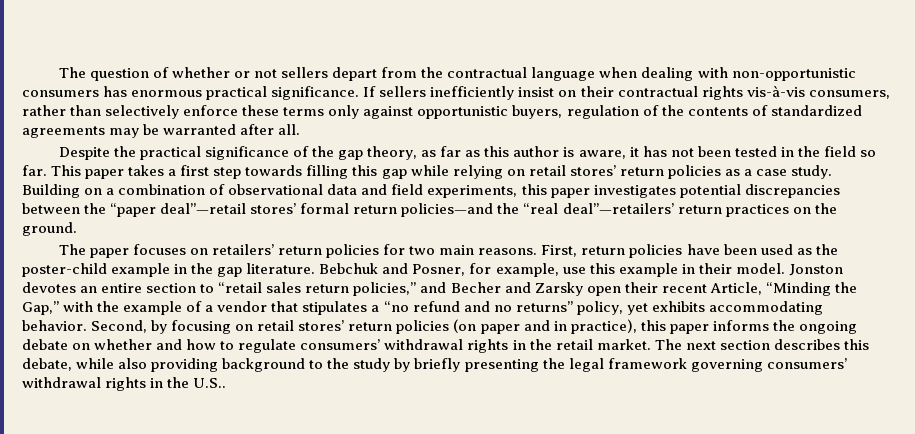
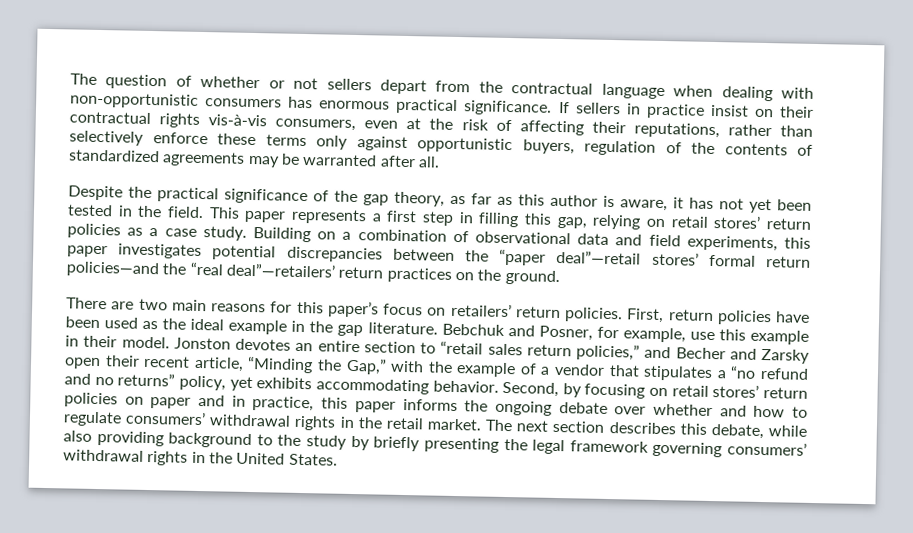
- If sellers inefficiently insist on their contractual rights vis-à-vis consumers, rather than selectively enforce these terms only against opportunistic buyers, regulation of the contents of standardized agreements may be warranted after all.
+ If sellers in practice insist on their contractual rights vis-à-vis consumers, even at the risk of affecting their reputations, rather than selectively enforce these terms only against opportunistic buyers, regulation of the contents of standardized agreements may be warranted after all.
- Despite the practical significance of the gap theory, as far as this author is aware, it has not been tested in the field so far.
+ Despite the practical significance of the gap theory, as far as this author is aware, it has not yet been tested in the field.
- This paper takes a first step towards filling this gap while relying on retail stores’ return policies as a case study.
+ This paper represents a first step in filling this gap, relying on retail stores’ return policies as a case study.
- The paper focuses on retailers’ return policies for two main reasons.
+ There are two main reasons for this paper’s focus on retailers’ return policies.
- First, return policies have been used as the poster-child example in the gap literature.
+ First, return policies have been used as the ideal example in the gap literature.
- Jonston devotes an entire section to “retail sales return policies,” and Becher and Zarsky open their recent Article, “Minding the Gap,” with the example of a vendor that stipulates a “no refund and no returns” policy, yet exhibits accommodating behavior.
+ Jonston devotes an entire section to “retail sales return policies,” and Becher and Zarsky open their recent article, “Minding the Gap,” with the example of a vendor that stipulates a “no refund and no returns” policy, yet exhibits accommodating behavior.
- Second, by focusing on retail stores’ return policies (on paper and in practice), this paper informs the ongoing debate on whether and how to regulate consumers’ withdrawal rights in the retail market.
+ Second, by focusing on retail stores’ return policies on paper and in practice, this paper informs the ongoing debate over whether and how to regulate consumers’ withdrawal rights in the retail market.
- The next section describes this debate, while also providing background to the study by briefly presenting the legal framework governing consumers’ withdrawal rights in the U.S..
+ The next section describes this debate, while also providing background to the study by briefly presenting the legal framework governing consumers’ withdrawal rights in the United States.

